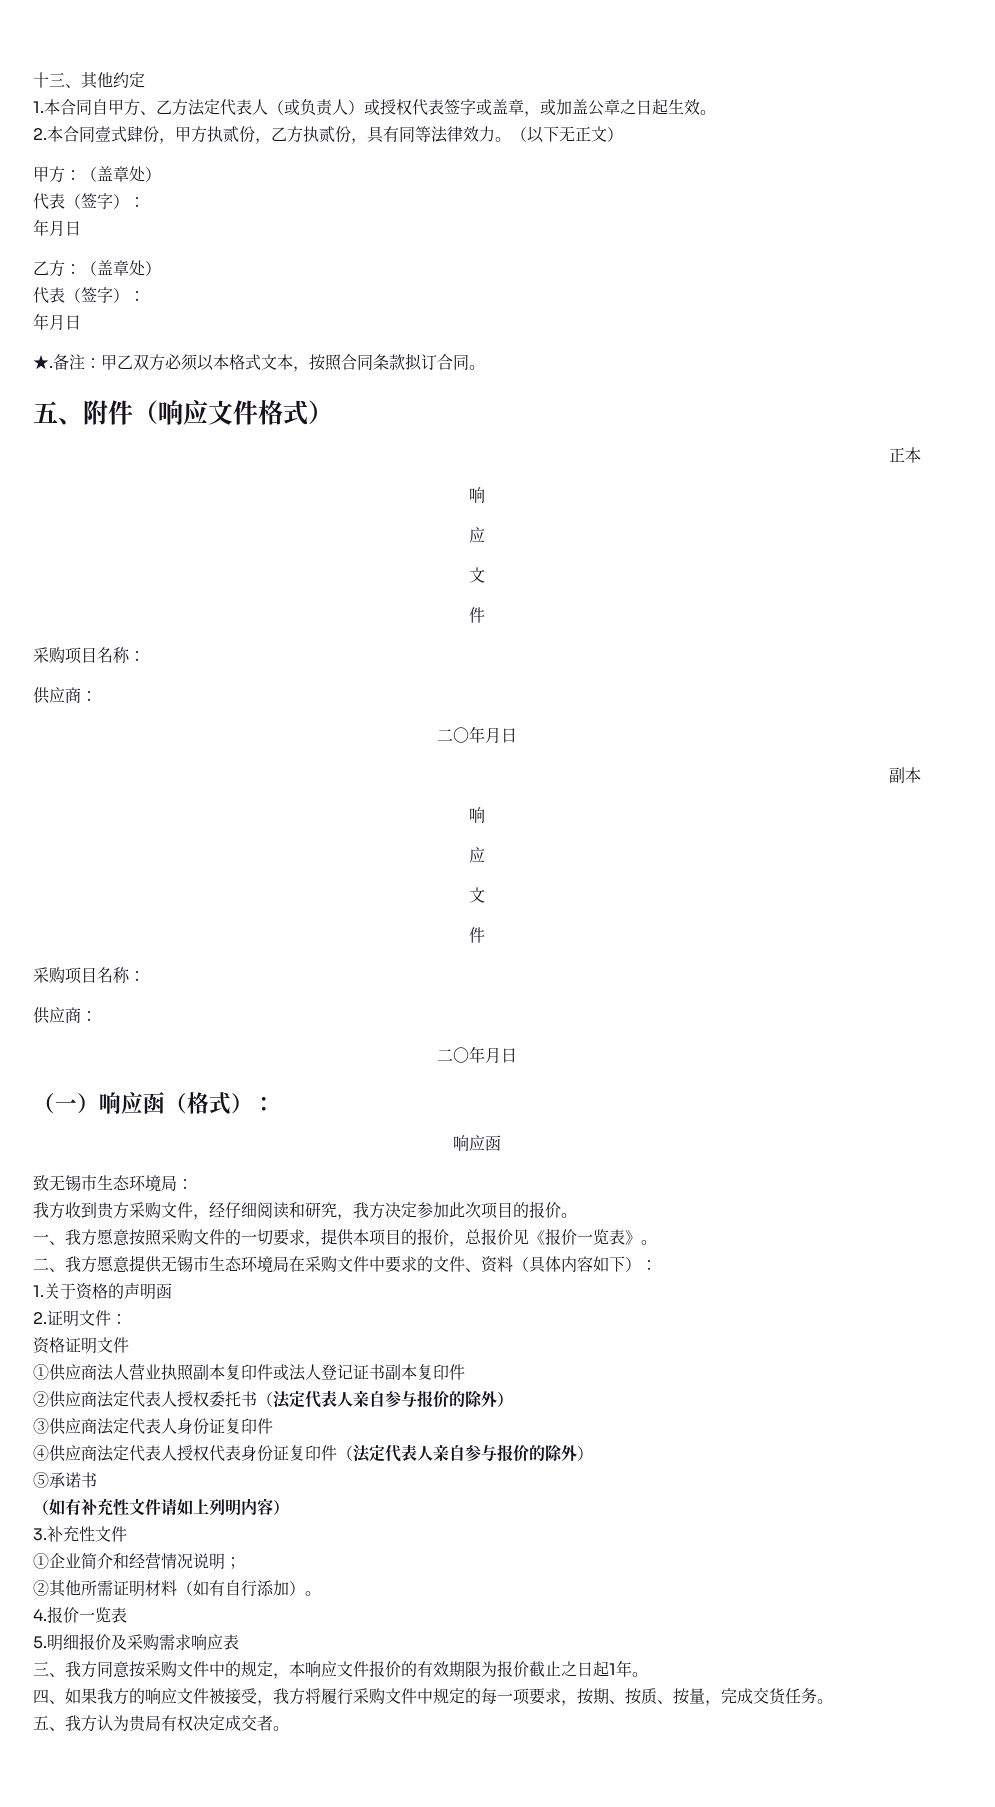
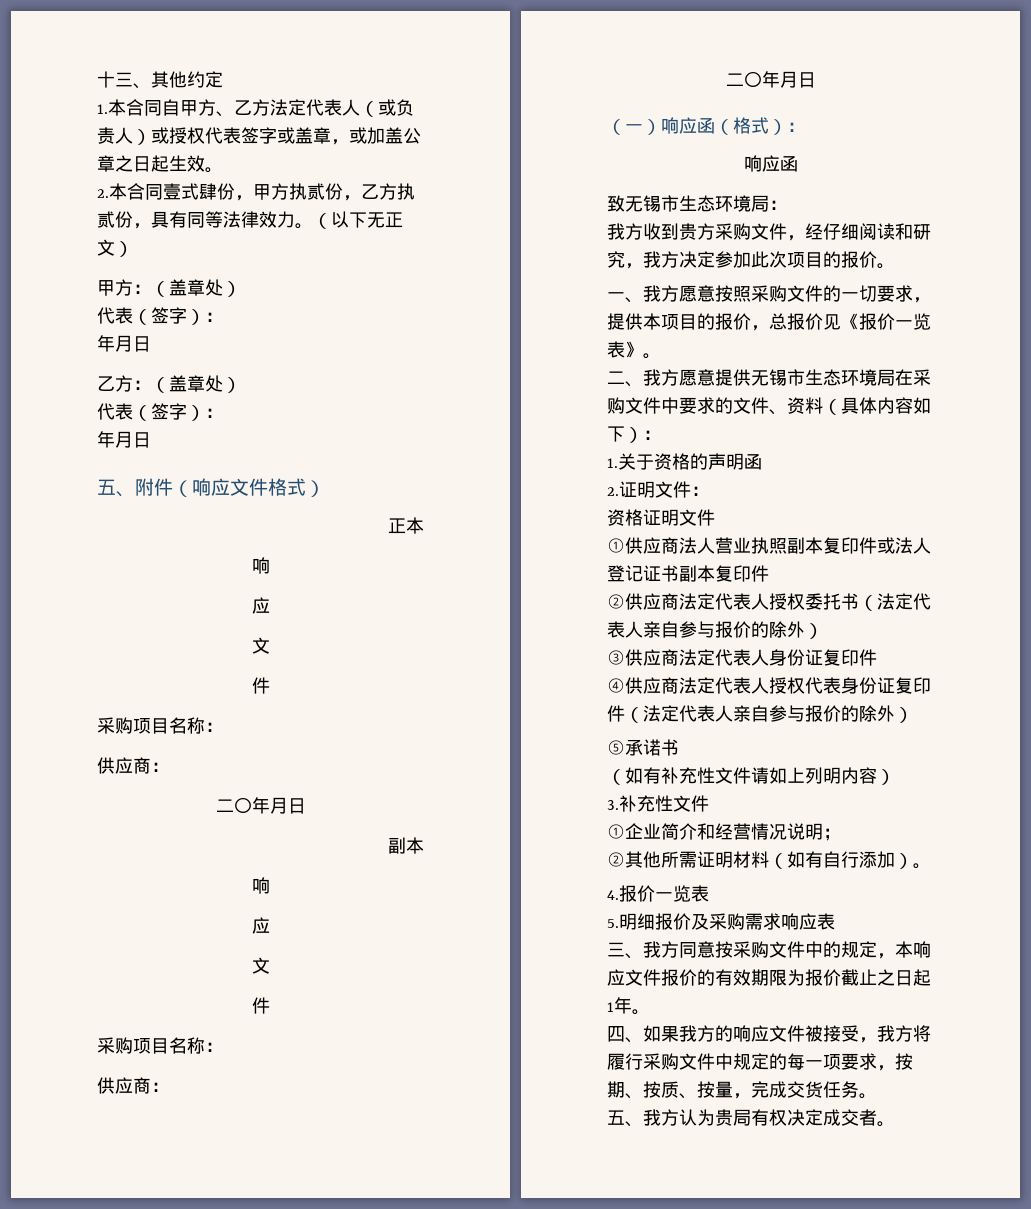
- ★.备注：甲乙双方必须以本格式文本，按照合同条款拟订合同。

